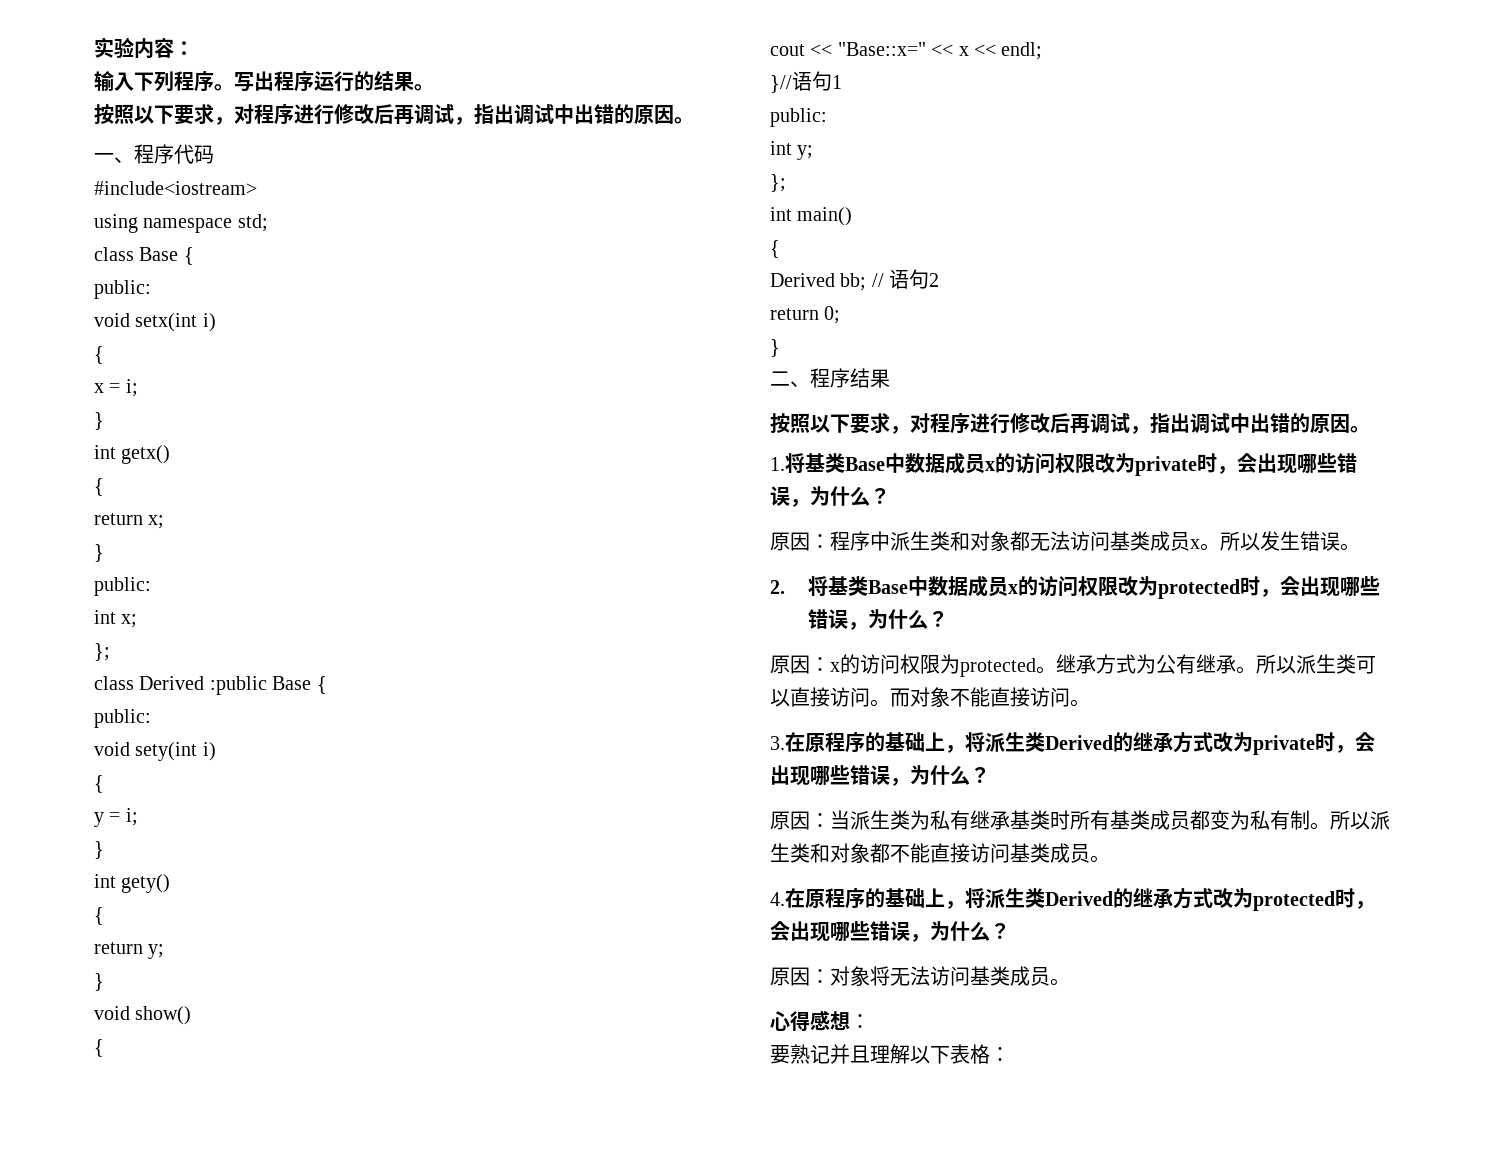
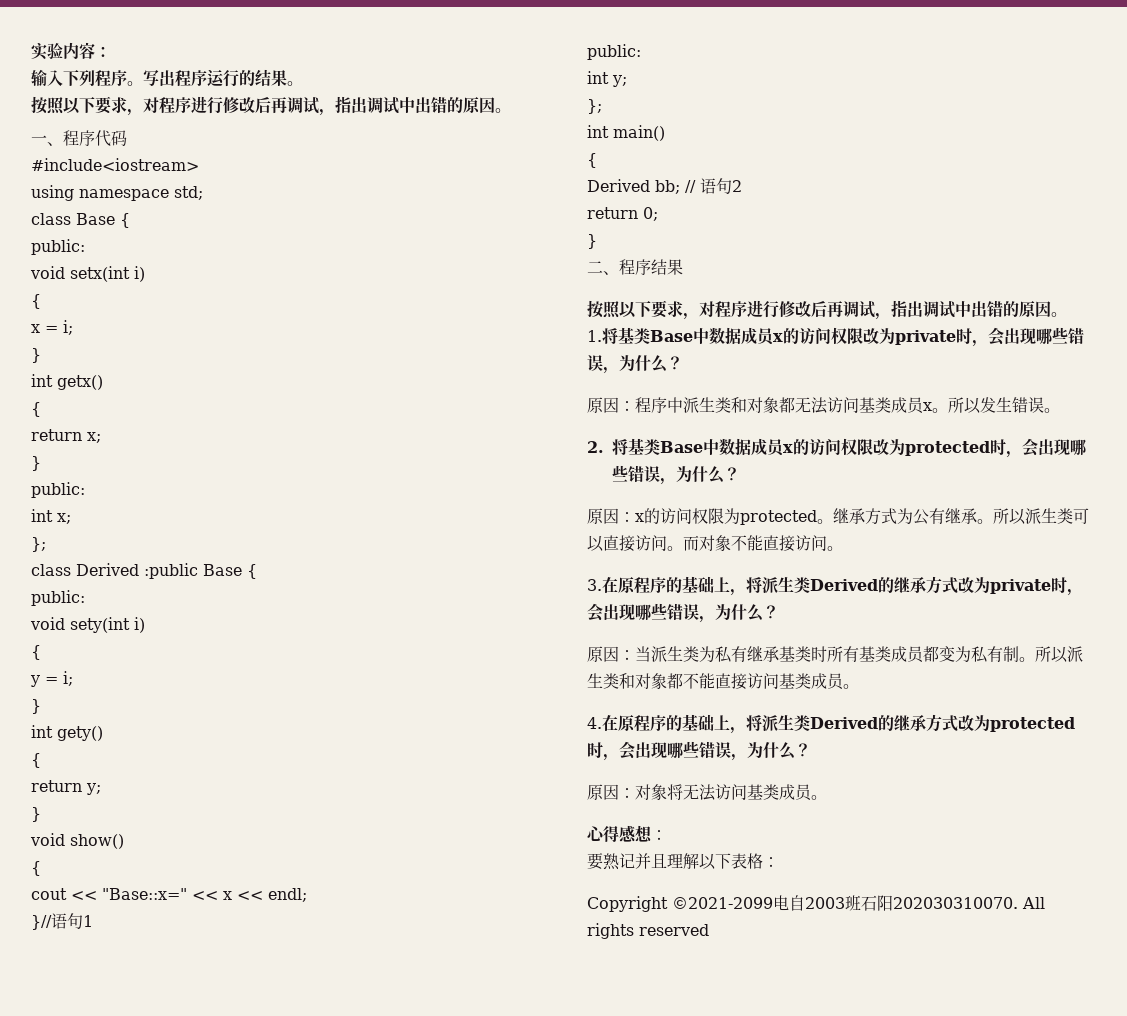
+ Copyright ©2021-2099电自2003班石阳202030310070. All rights reserved

